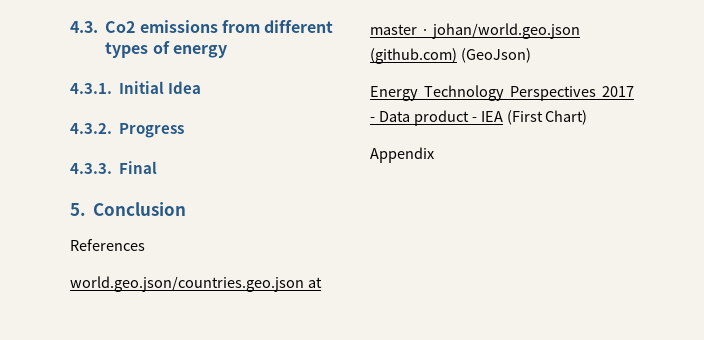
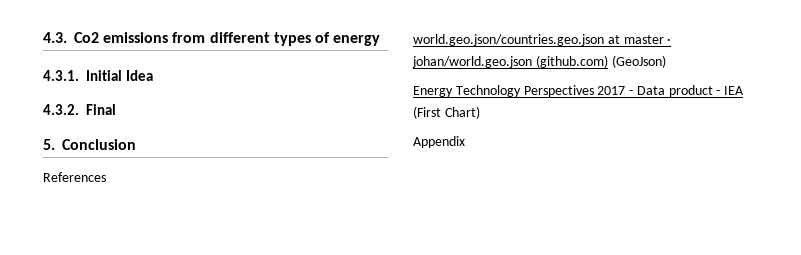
- 4.3.2. Progress
- 4.3.3. Final
+ 4.3.2. Final

